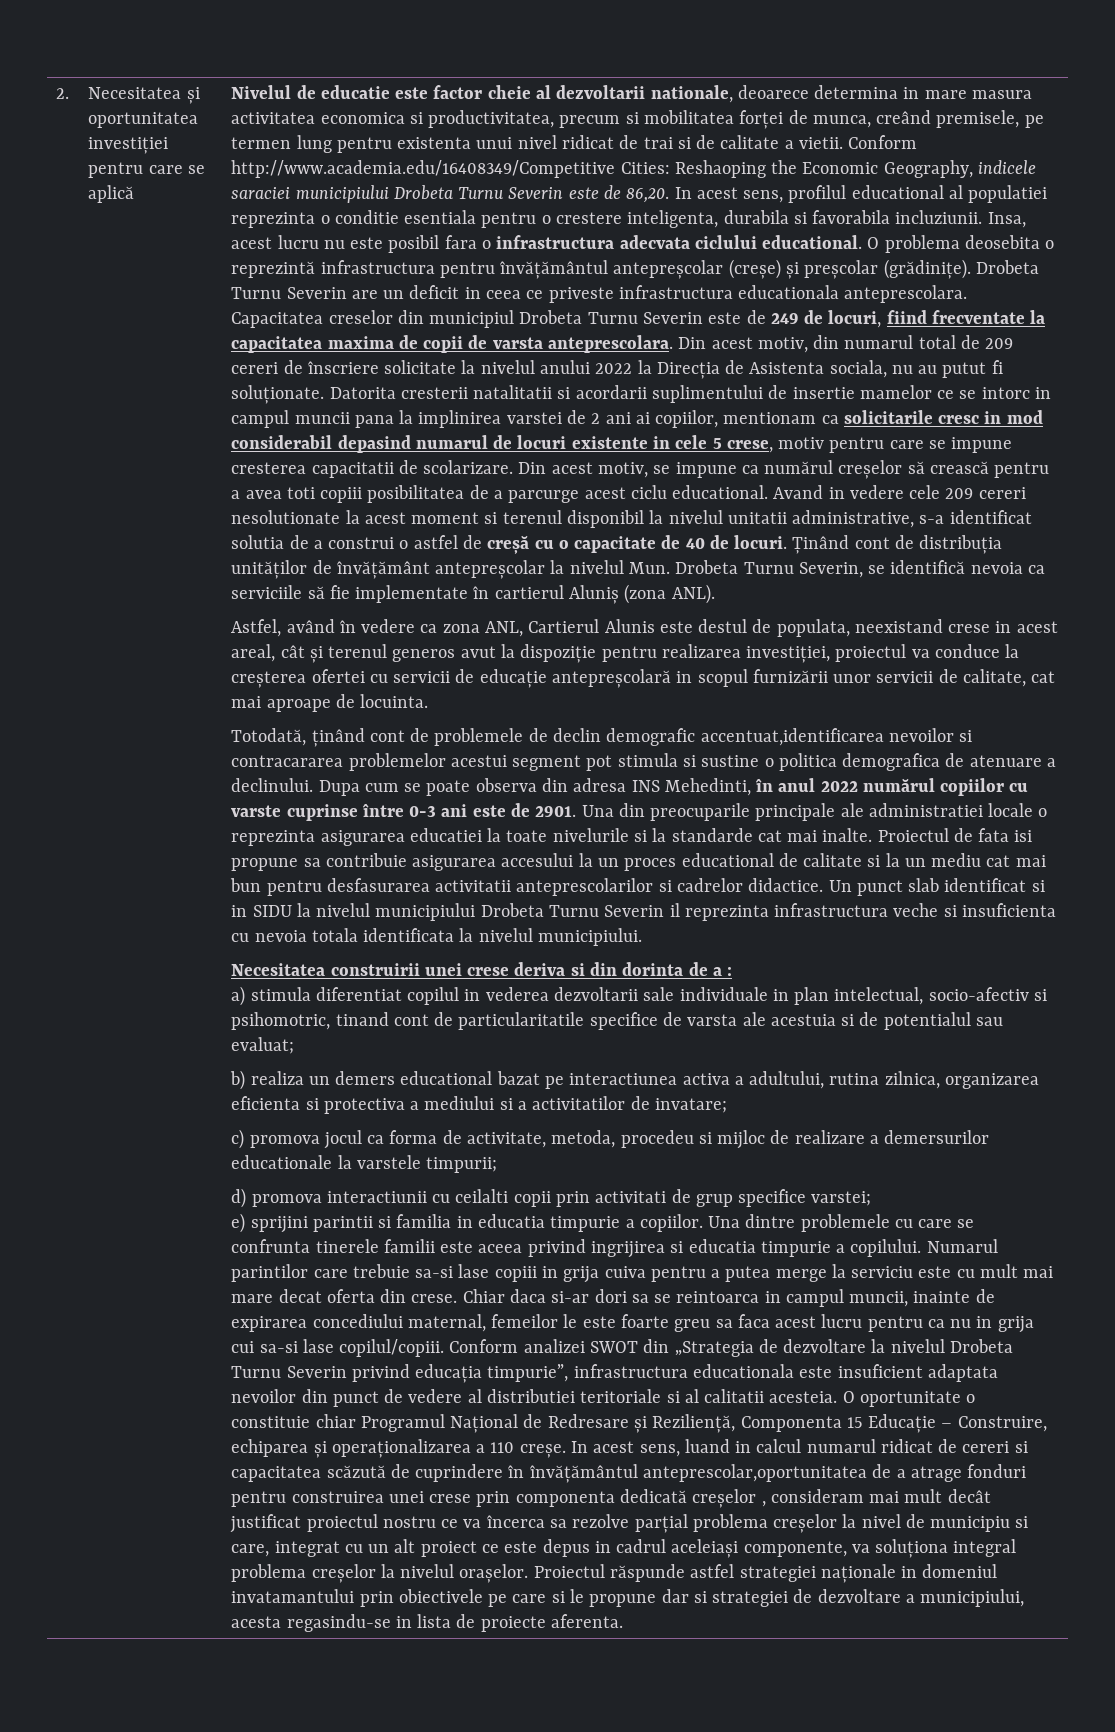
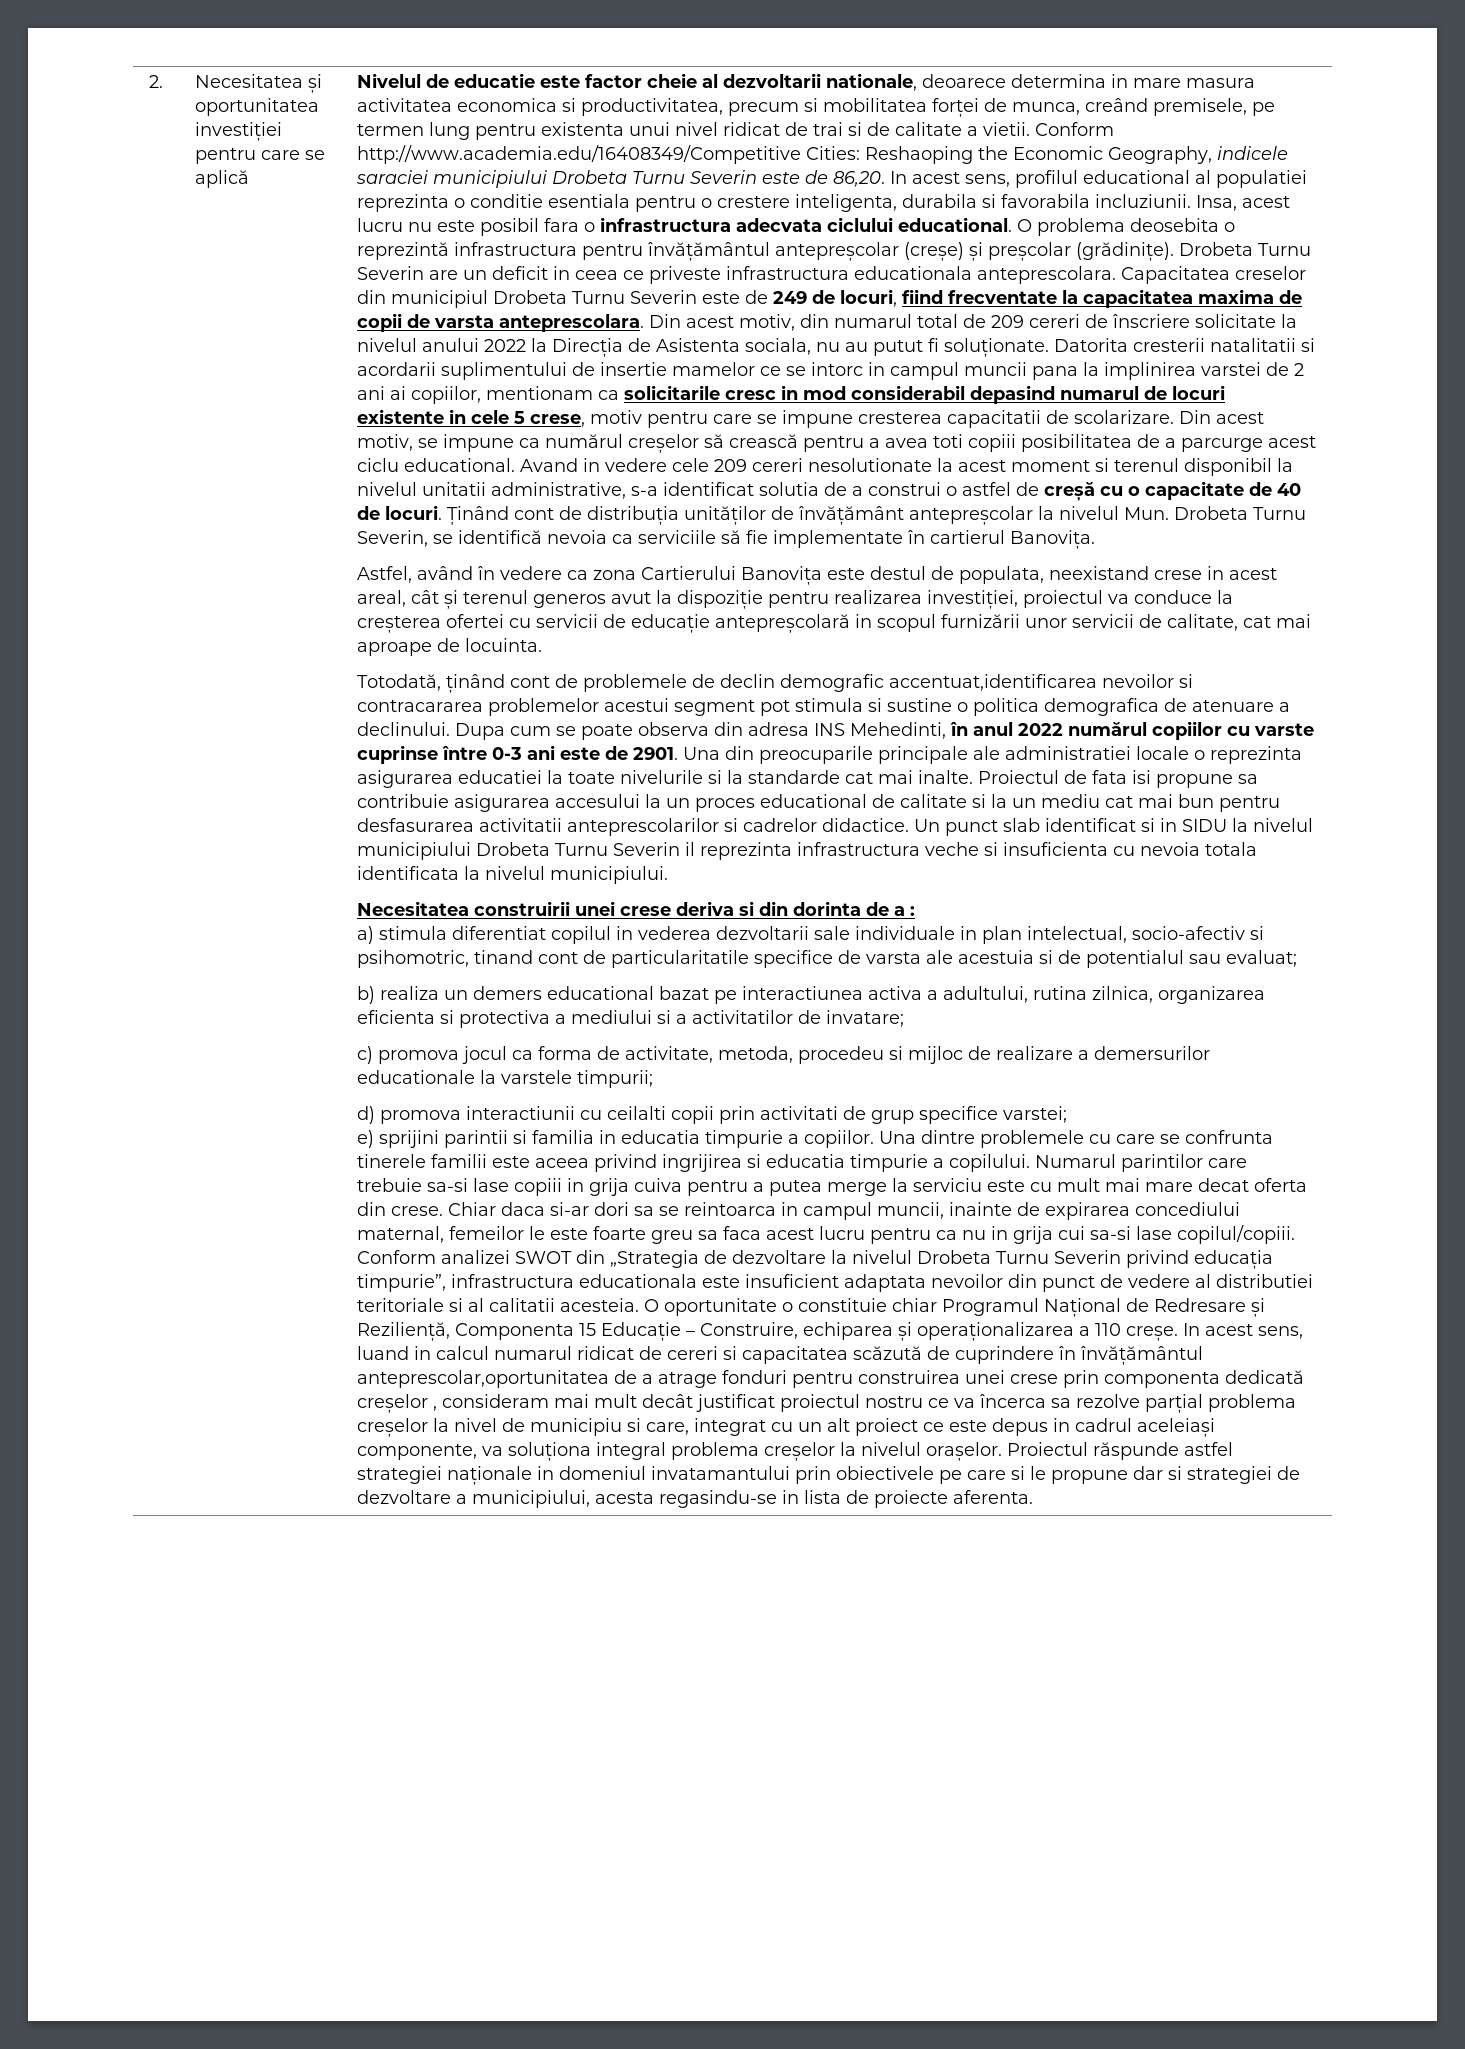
- Ținând cont de distribuția unităților de învățământ antepreșcolar la nivelul Mun. Drobeta Turnu Severin, se identifică nevoia ca serviciile să fie implementate în cartierul Aluniș (zona ANL).
+ Ținând cont de distribuția unităților de învățământ antepreșcolar la nivelul Mun. Drobeta Turnu Severin, se identifică nevoia ca serviciile să fie implementate în cartierul Banovița.
- Astfel, având în vedere ca zona ANL, Cartierul Alunis este destul de populata, neexistand crese in acest areal, cât și terenul generos avut la dispoziție pentru realizarea investiției, proiectul va conduce la creșterea ofertei cu servicii de educație antepreșcolară in scopul furnizării unor servicii de calitate, cat mai aproape de locuinta.
+ Astfel, având în vedere ca zona Cartierului Banovița este destul de populata, neexistand crese in acest areal, cât și terenul generos avut la dispoziție pentru realizarea investiției, proiectul va conduce la creșterea ofertei cu servicii de educație antepreșcolară in scopul furnizării unor servicii de calitate, cat mai aproape de locuinta.

